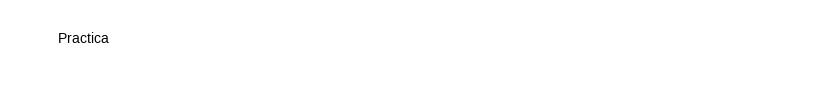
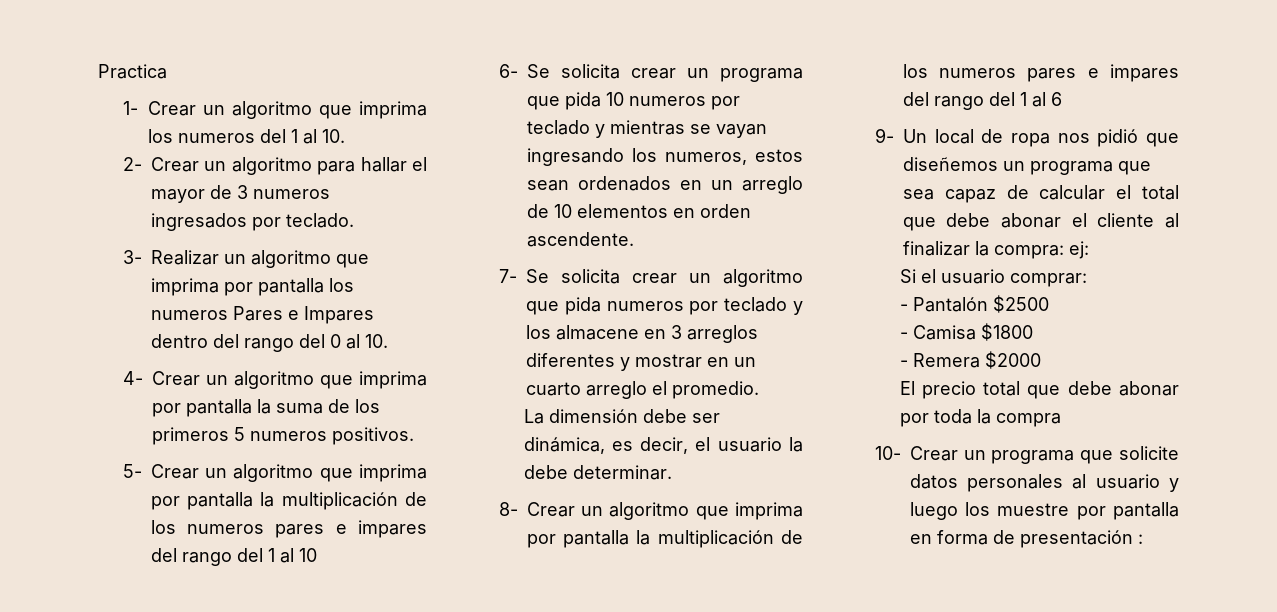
+ 1- Crear un algoritmo que imprima los numeros del 1 al 10.
+ 2- Crear un algoritmo para hallar el mayor de 3 numeros ingresados por teclado.
+ 3- Realizar un algoritmo que imprima por pantalla los numeros Pares e Impares dentro del rango del 0 al 10.
+ 4- Crear un algoritmo que imprima por pantalla la suma de los primeros 5 numeros positivos.
+ 5- Crear un algoritmo que imprima por pantalla la multiplicación de los numeros pares e impares del rango del 1 al 10
+ 6- Se solicita crear un programa que pida 10 numeros por teclado y mientras se vayan ingresando los numeros, estos sean ordenados en un arreglo de 10 elementos en orden ascendente.
+ 7- Se solicita crear un algoritmo que pida numeros por teclado y los almacene en 3 arreglos diferentes y mostrar en un cuarto arreglo el promedio.
+ La dimensión debe ser dinámica, es decir, el usuario la debe determinar.
+ 8- Crear un algoritmo que imprima por pantalla la multiplicación de los numeros pares e impares del rango del 1 al 6
+ 9- Un local de ropa nos pidió que diseñemos un programa que sea capaz de calcular el total que debe abonar el cliente al finalizar la compra: ej:
+ Si el usuario comprar:
+ - Pantalón $2500
+ - Camisa $1800
+ - Remera $2000
+ El precio total que debe abonar por toda la compra
+ 10- Crear un programa que solicite datos personales al usuario y luego los muestre por pantalla en forma de presentación :

